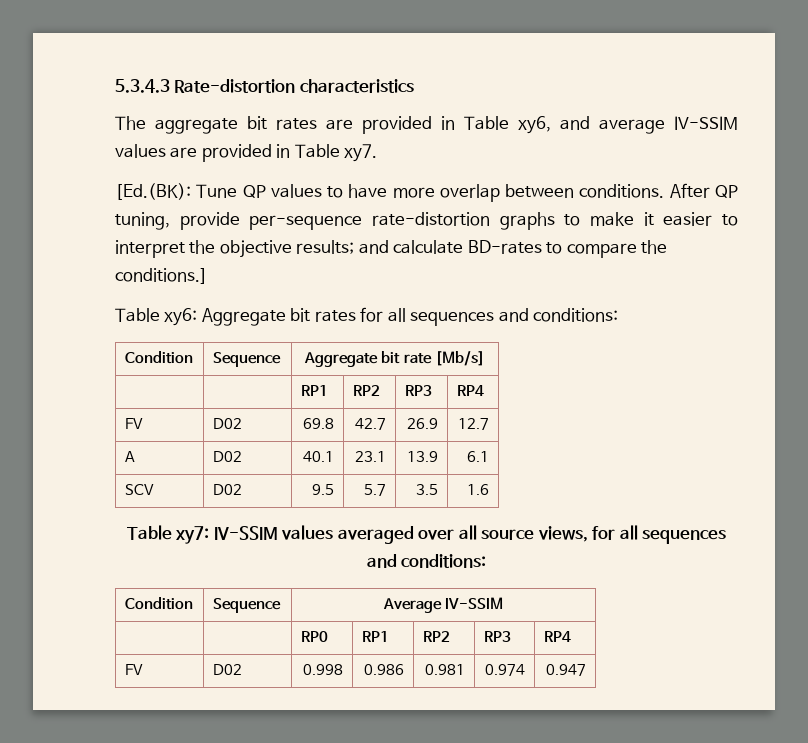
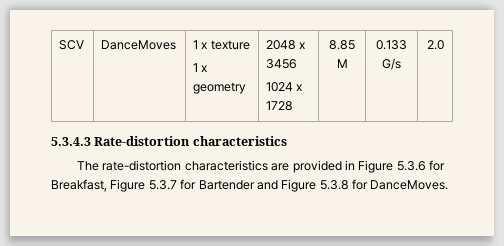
+ SCV | DanceMoves | 1 x texture
+ 1 x geometry | 2048 x 3456
+ 1024 x 1728 | 8.85 M | 0.133 G/s | 2.0
  5.3.4.3 Rate-distortion characteristics
- The aggregate bit rates are provided in Table xy6, and average IV-SSIM values are provided in Table xy7.
- [Ed.(BK): Tune QP values to have more overlap between conditions. After QP tuning, provide per-sequence rate-distortion graphs to make it easier to interpret the objective results; and calculate BD-rates to compare the conditions.]
- Table xy6: Aggregate bit rates for all sequences and conditions:
- Condition | Sequence | Aggregate bit rate [Mb/s]
- | | RP1 | RP2 | RP3 | RP4
- FV | D02 | 69.8 | 42.7 | 26.9 | 12.7
- A | D02 | 40.1 | 23.1 | 13.9 | 6.1
- SCV | D02 | 9.5 | 5.7 | 3.5 | 1.6
- Table xy7: IV-SSIM values averaged over all source views, for all sequences and conditions:
- Condition | Sequence | Average IV-SSIM
- | | RP0 | RP1 | RP2 | RP3 | RP4
- FV | D02 | 0.998 | 0.986 | 0.981 | 0.974 | 0.947
+ The rate-distortion characteristics are provided in Figure 5.3.6 for Breakfast, Figure 5.3.7 for Bartender and Figure 5.3.8 for DanceMoves.

